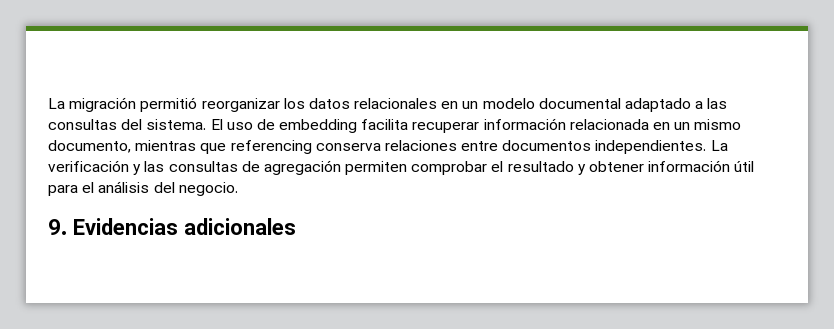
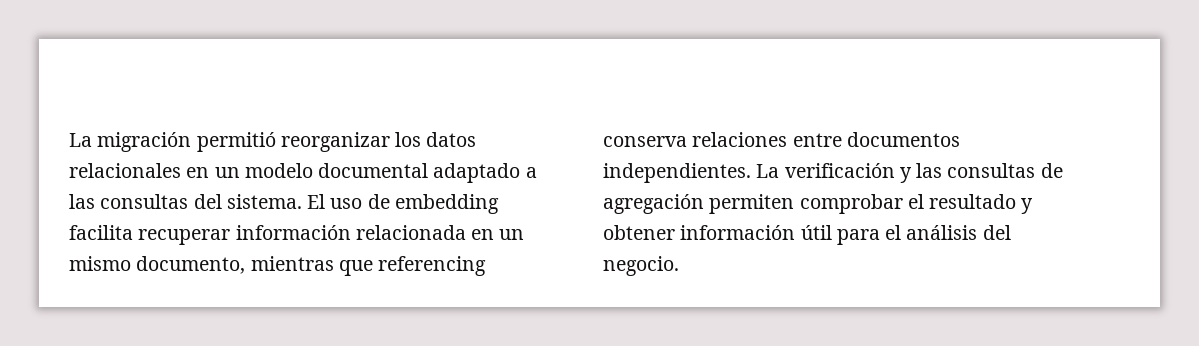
- 9. Evidencias adicionales

